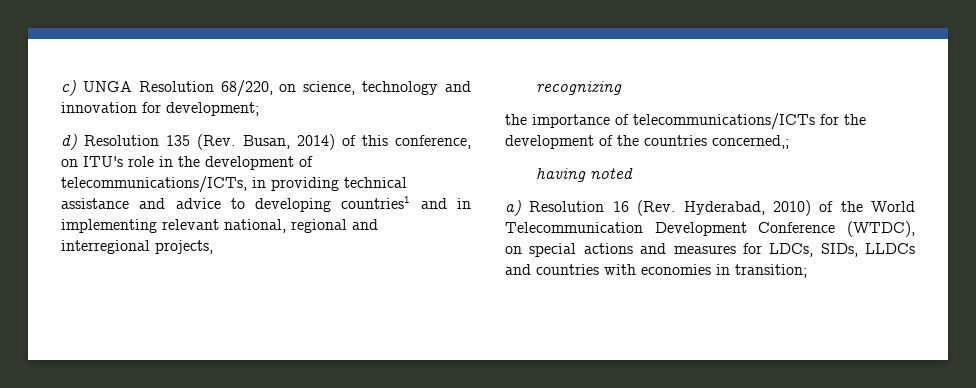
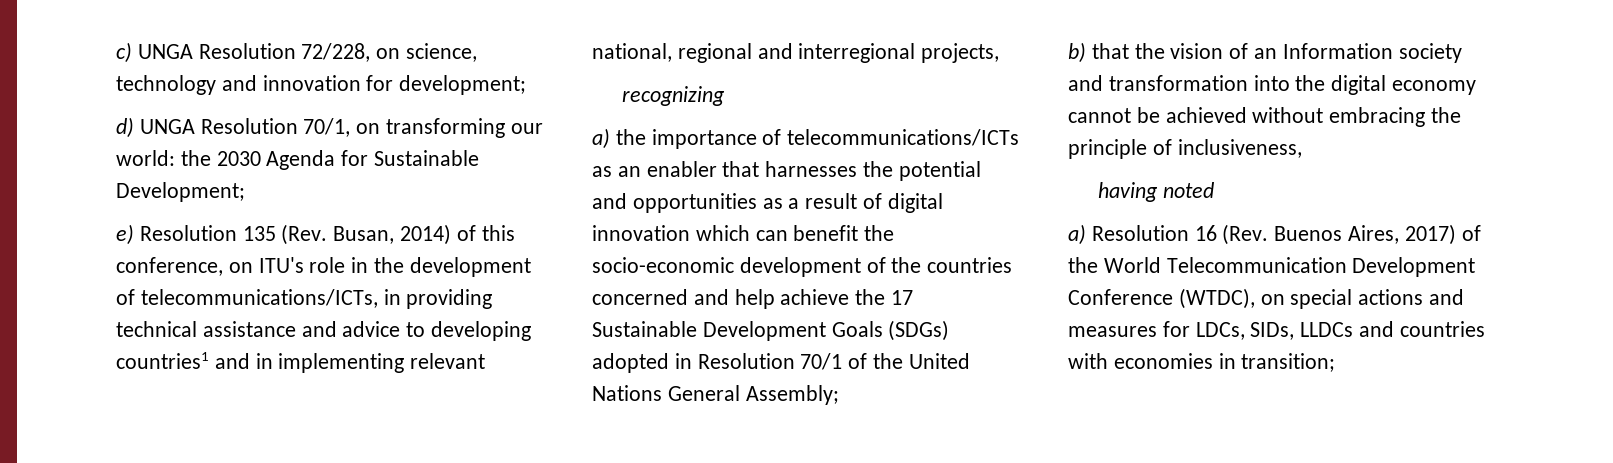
- c) UNGA Resolution 68/220, on science, technology and innovation for development;
+ c) UNGA Resolution 72/228, on science, technology and innovation for development;
- d) Resolution 135 (Rev. Busan, 2014) of this conference, on ITU's role in the development of telecommunications/ICTs, in providing technical assistance and advice to developing countries1 and in implementing relevant national, regional and interregional projects,
+ d) UNGA Resolution 70/1, on transforming our world: the 2030 Agenda for Sustainable Development;
+ e) Resolution 135 (Rev. Busan, 2014) of this conference, on ITU's role in the development of telecommunications/ICTs, in providing technical assistance and advice to developing countries1 and in implementing relevant national, regional and interregional projects,
- the importance of telecommunications/ICTs for the development of the countries concerned,;
+ a) the importance of telecommunications/ICTs as an enabler that harnesses the potential and opportunities as a result of digital innovation which can benefit the socio-economic development of the countries concerned and help achieve the 17 Sustainable Development Goals (SDGs) adopted in Resolution 70/1 of the United Nations General Assembly;
+ b) that the vision of an Information society and transformation into the digital economy cannot be achieved without embracing the principle of inclusiveness,
- a) Resolution 16 (Rev. Hyderabad, 2010) of the World Telecommunication Development Conference (WTDC), on special actions and measures for LDCs, SIDs, LLDCs and countries with economies in transition;
+ a) Resolution 16 (Rev. Buenos Aires, 2017) of the World Telecommunication Development Conference (WTDC), on special actions and measures for LDCs, SIDs, LLDCs and countries with economies in transition;

